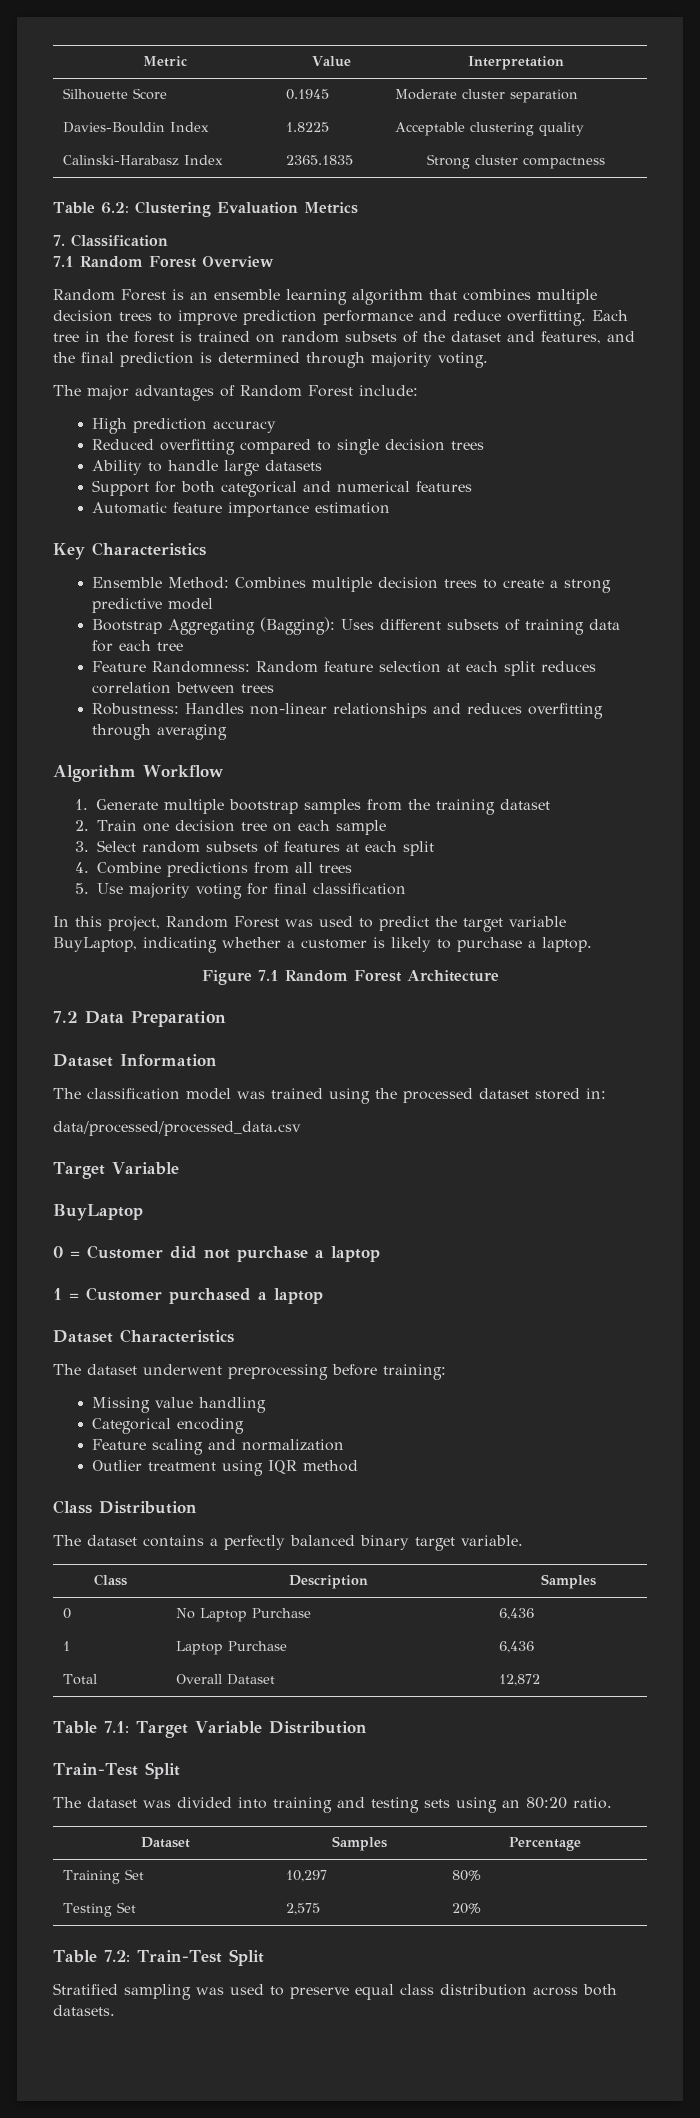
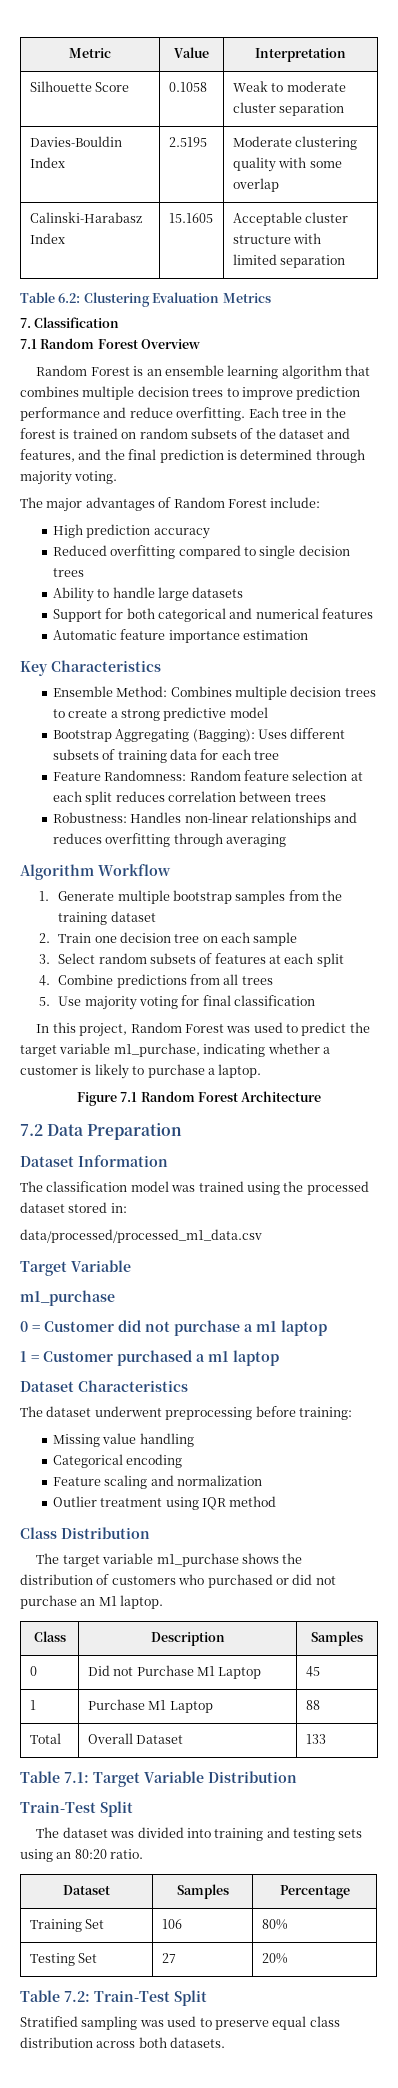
- Silhouette Score | 0.1945 | Moderate cluster separation
+ Silhouette Score | 0.1058 | Weak to moderate cluster separation
- Davies-Bouldin Index | 1.8225 | Acceptable clustering quality
+ Davies-Bouldin Index | 2.5195 | Moderate clustering quality with some overlap
- Calinski-Harabasz Index | 2365.1835 | Strong cluster compactness
+ Calinski-Harabasz Index | 15.1605 | Acceptable cluster structure with limited separation
- In this project, Random Forest was used to predict the target variable BuyLaptop, indicating whether a customer is likely to purchase a laptop.
+ In this project, Random Forest was used to predict the target variable m1_purchase, indicating whether a customer is likely to purchase a laptop.
- data/processed/processed_data.csv
+ data/processed/processed_m1_data.csv
  Target Variable
- BuyLaptop
+ m1_purchase
- 0 = Customer did not purchase a laptop
+ 0 = Customer did not purchase a m1 laptop
- 1 = Customer purchased a laptop
+ 1 = Customer purchased a m1 laptop
- The dataset contains a perfectly balanced binary target variable.
+ The target variable m1_purchase shows the distribution of customers who purchased or did not purchase an M1 laptop.
- 0 | No Laptop Purchase | 6,436
+ 0 | Did not Purchase M1 Laptop | 45
- 1 | Laptop Purchase | 6,436
+ 1 | Purchase M1 Laptop | 88
- Total | Overall Dataset | 12,872
+ Total | Overall Dataset | 133
- Training Set | 10,297 | 80%
+ Training Set | 106 | 80%
- Testing Set | 2,575 | 20%
+ Testing Set | 27 | 20%

